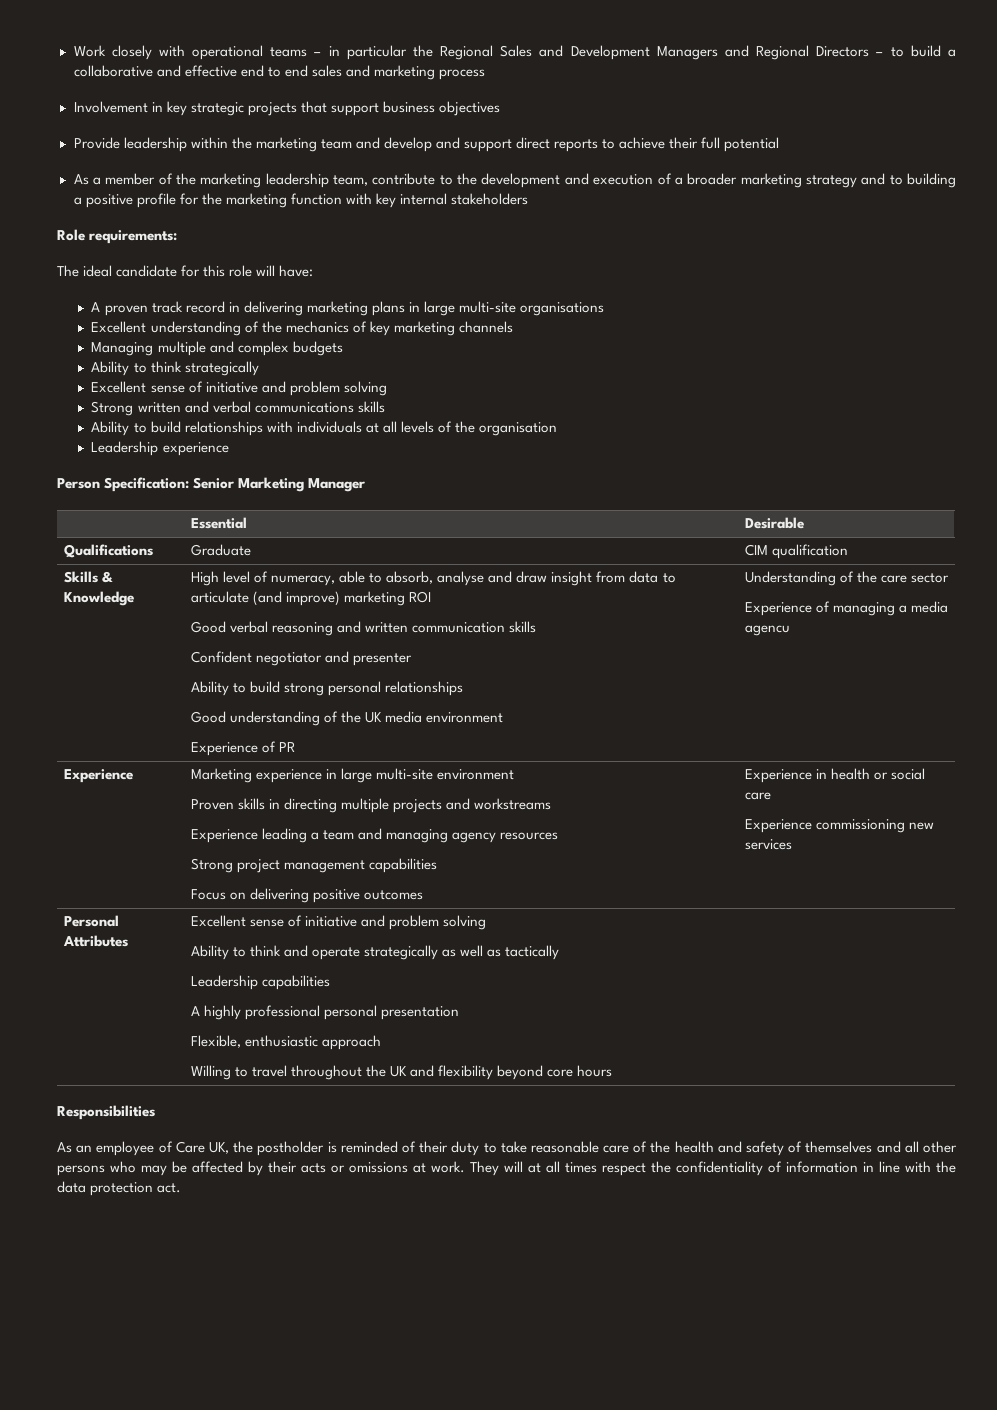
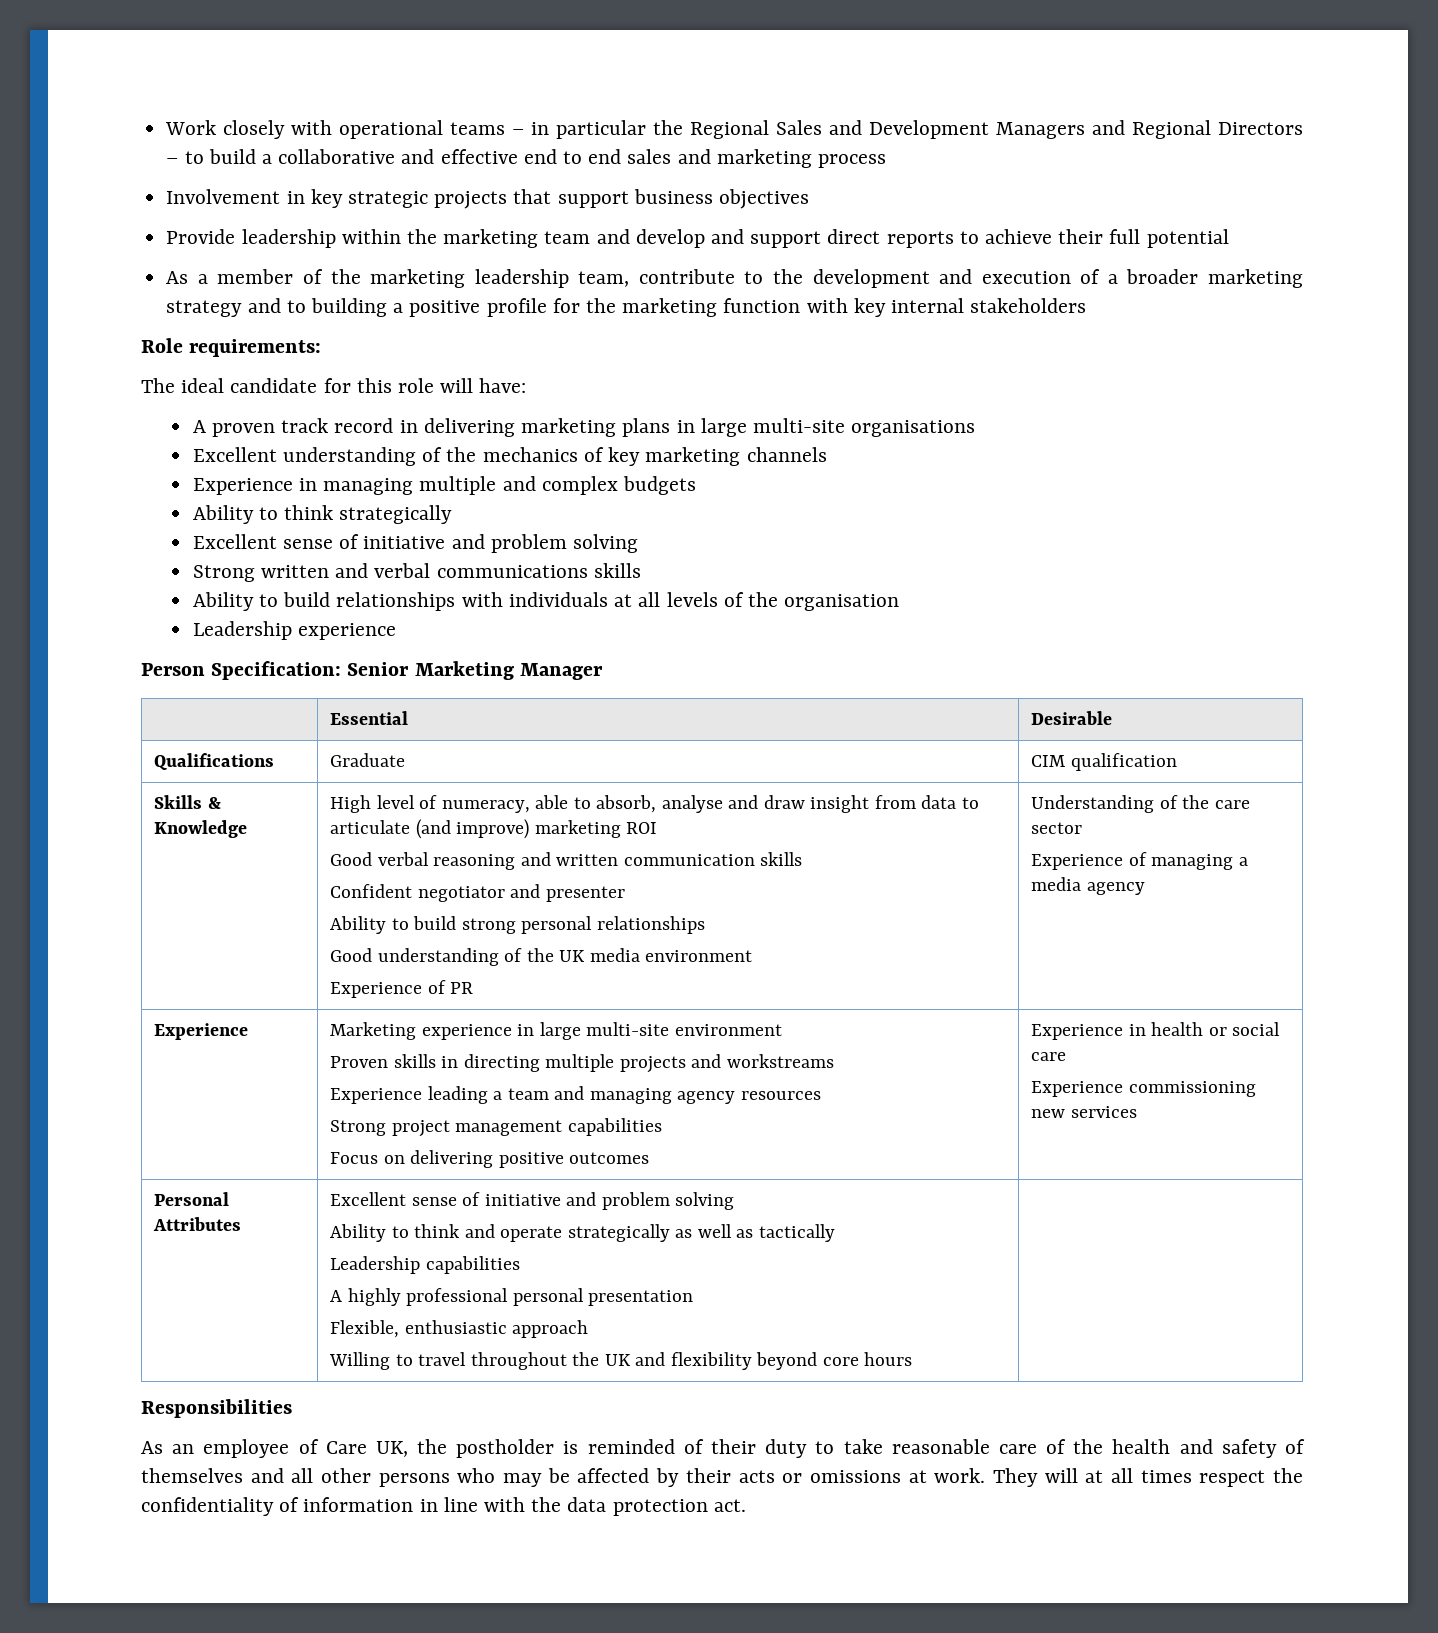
- Managing multiple and complex budgets
+ Experience in managing multiple and complex budgets
- Experience of managing a media agencu
+ Experience of managing a media agency

